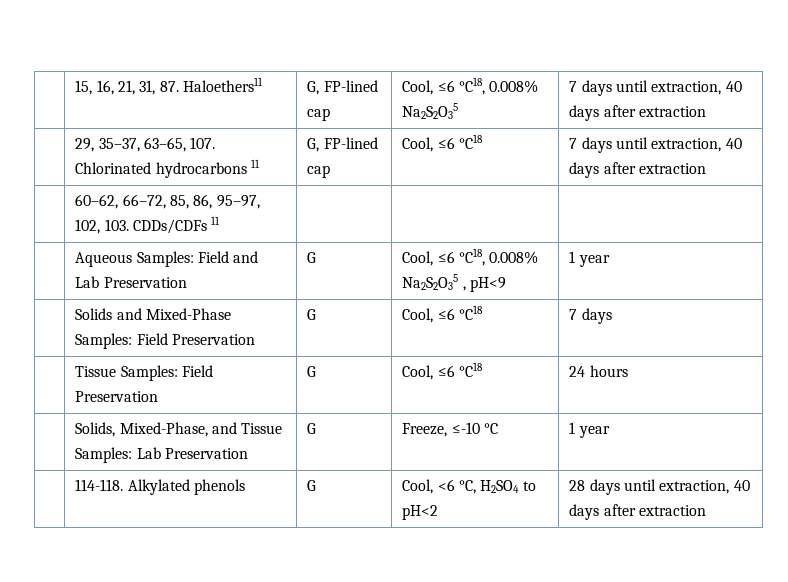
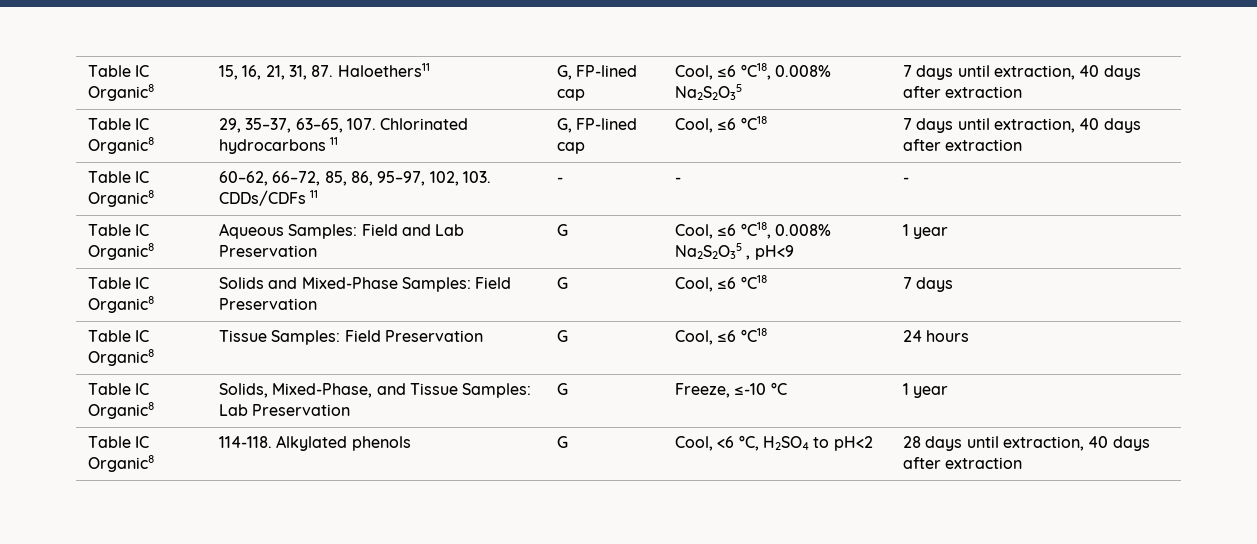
- | 15, 16, 21, 31, 87. Haloethers11 | G, FP-lined cap | Cool, ≤6 °C18, 0.008% Na2S2O35 | 7 days until extraction, 40 days after extraction
+ Table IC Organic8 | 15, 16, 21, 31, 87. Haloethers11 | G, FP-lined cap | Cool, ≤6 °C18, 0.008% Na2S2O35 | 7 days until extraction, 40 days after extraction
- | 29, 35–37, 63–65, 107. Chlorinated hydrocarbons 11 | G, FP-lined cap | Cool, ≤6 °C18 | 7 days until extraction, 40 days after extraction
+ Table IC Organic8 | 29, 35–37, 63–65, 107. Chlorinated hydrocarbons 11 | G, FP-lined cap | Cool, ≤6 °C18 | 7 days until extraction, 40 days after extraction
- | 60–62, 66–72, 85, 86, 95–97, 102, 103. CDDs/CDFs 11 | | |
- | Aqueous Samples: Field and Lab Preservation | G | Cool, ≤6 °C18, 0.008% Na2S2O35 , pH<9 | 1 year
+ Table IC Organic8 | 60–62, 66–72, 85, 86, 95–97, 102, 103. CDDs/CDFs 11 | - | - | -
+ Table IC Organic8 | Aqueous Samples: Field and Lab Preservation | G | Cool, ≤6 °C18, 0.008% Na2S2O35 , pH<9 | 1 year
- | Solids and Mixed-Phase Samples: Field Preservation | G | Cool, ≤6 °C18 | 7 days
+ Table IC Organic8 | Solids and Mixed-Phase Samples: Field Preservation | G | Cool, ≤6 °C18 | 7 days
- | Tissue Samples: Field Preservation | G | Cool, ≤6 °C18 | 24 hours
+ Table IC Organic8 | Tissue Samples: Field Preservation | G | Cool, ≤6 °C18 | 24 hours
- | Solids, Mixed-Phase, and Tissue Samples: Lab Preservation | G | Freeze, ≤-10 °C | 1 year
+ Table IC Organic8 | Solids, Mixed-Phase, and Tissue Samples: Lab Preservation | G | Freeze, ≤-10 °C | 1 year
- | 114-118. Alkylated phenols | G | Cool, <6 °C, H2SO4 to pH<2 | 28 days until extraction, 40 days after extraction
+ Table IC Organic8 | 114-118. Alkylated phenols | G | Cool, <6 °C, H2SO4 to pH<2 | 28 days until extraction, 40 days after extraction

